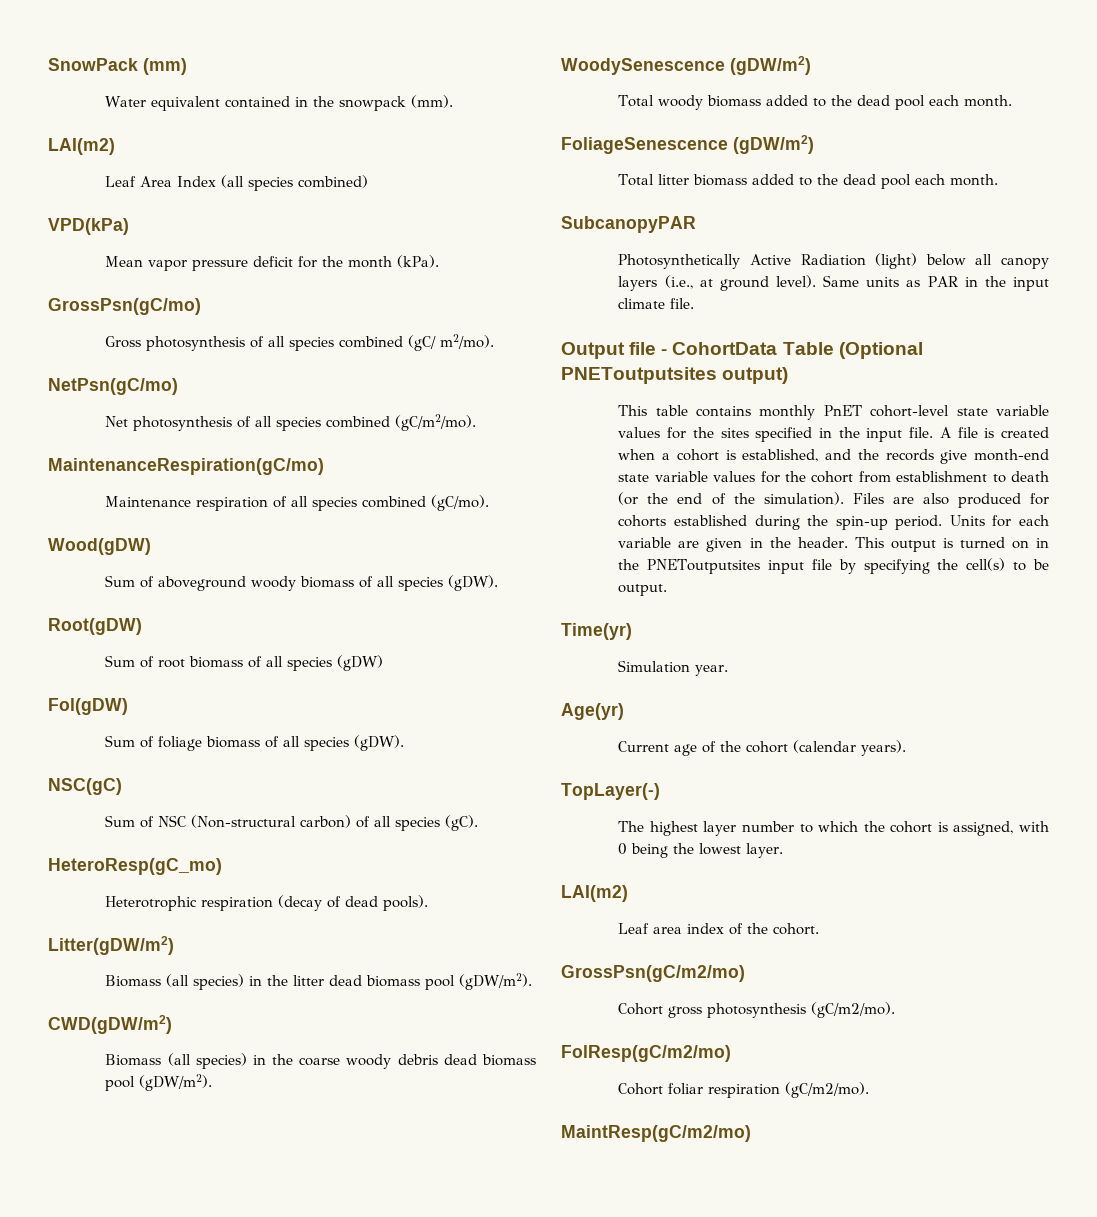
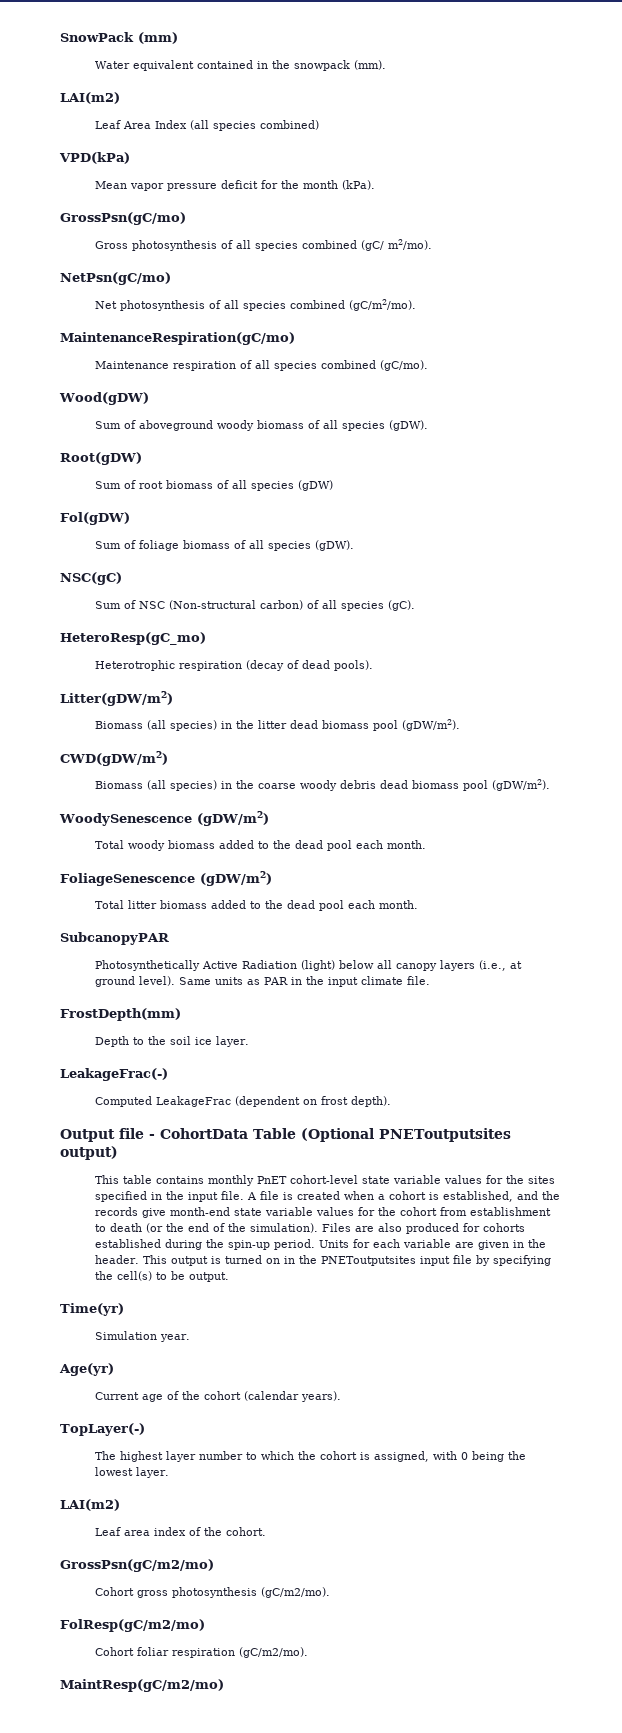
+ FrostDepth(mm)
+ Depth to the soil ice layer.
+ LeakageFrac(-)
+ Computed LeakageFrac (dependent on frost depth).

